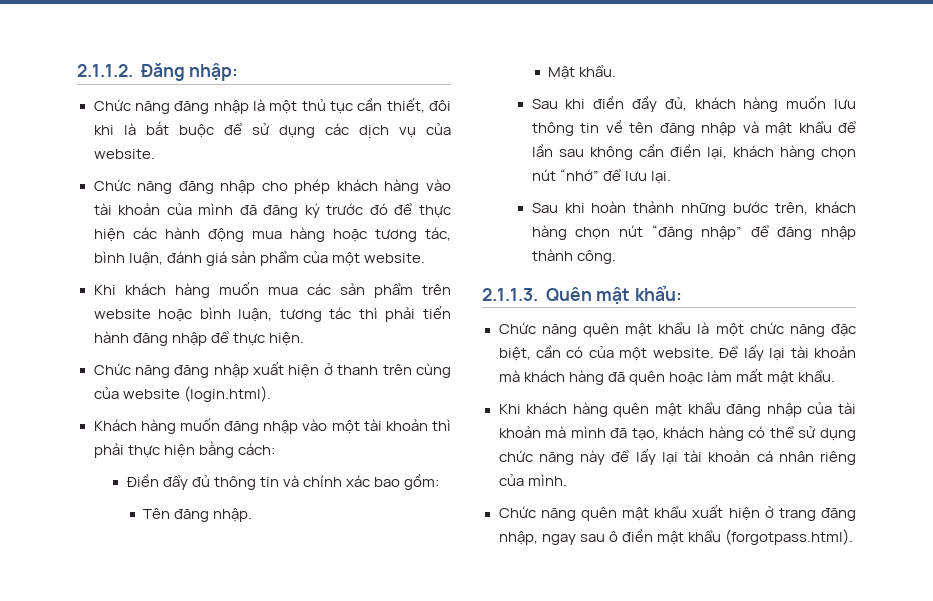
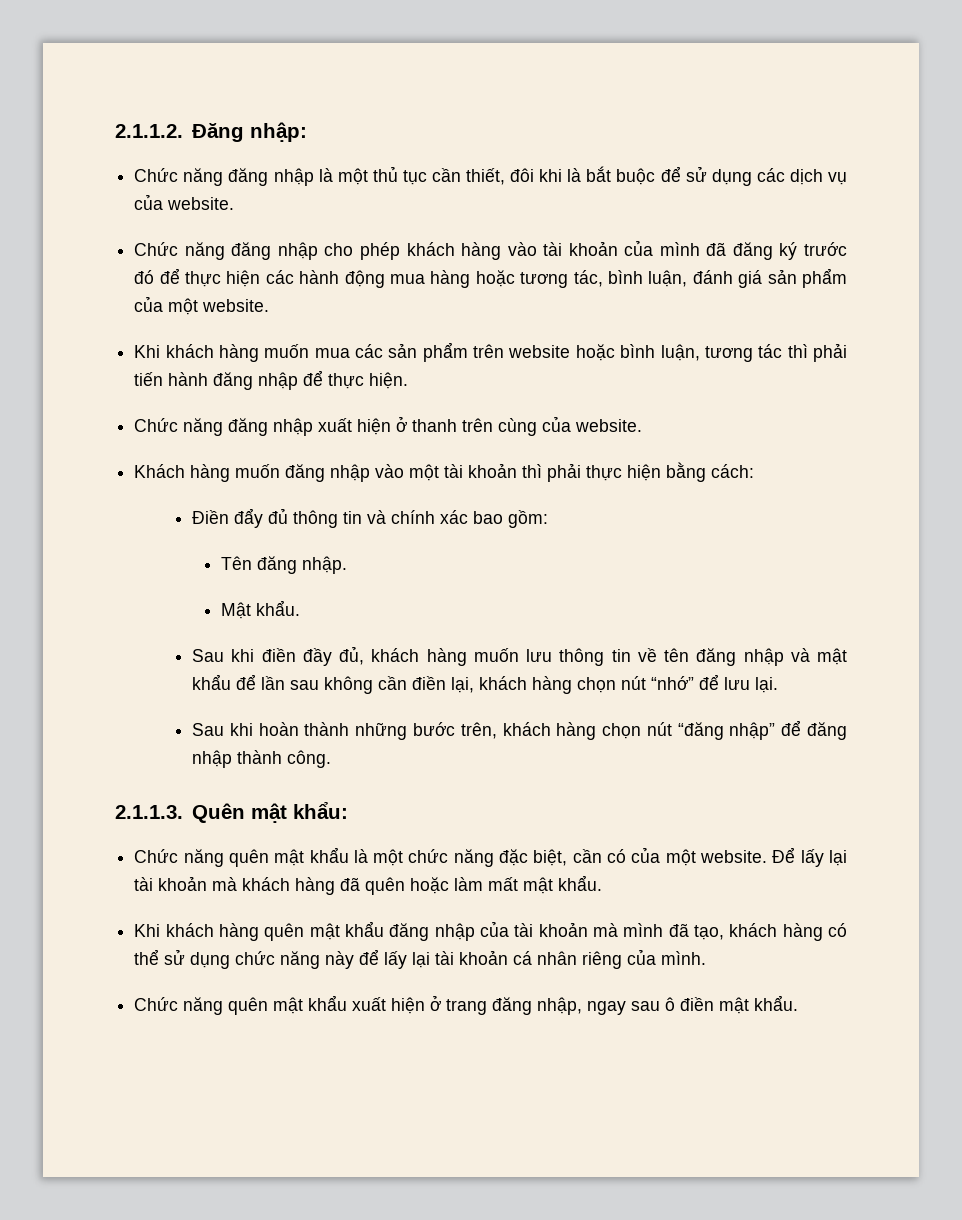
- Chức năng đăng nhập xuất hiện ở thanh trên cùng của website (login.html).
+ Chức năng đăng nhập xuất hiện ở thanh trên cùng của website.
- Sau khi hoàn thảnh những bước trên, khách hàng chọn nút “đăng nhập” để đăng nhập thành công.
+ Sau khi hoàn thành những bước trên, khách hàng chọn nút “đăng nhập” để đăng nhập thành công.
- Chức năng quên mật khẩu xuất hiện ở trang đăng nhập, ngay sau ô điền mật khẩu (forgotpass.html).
+ Chức năng quên mật khẩu xuất hiện ở trang đăng nhập, ngay sau ô điền mật khẩu.

